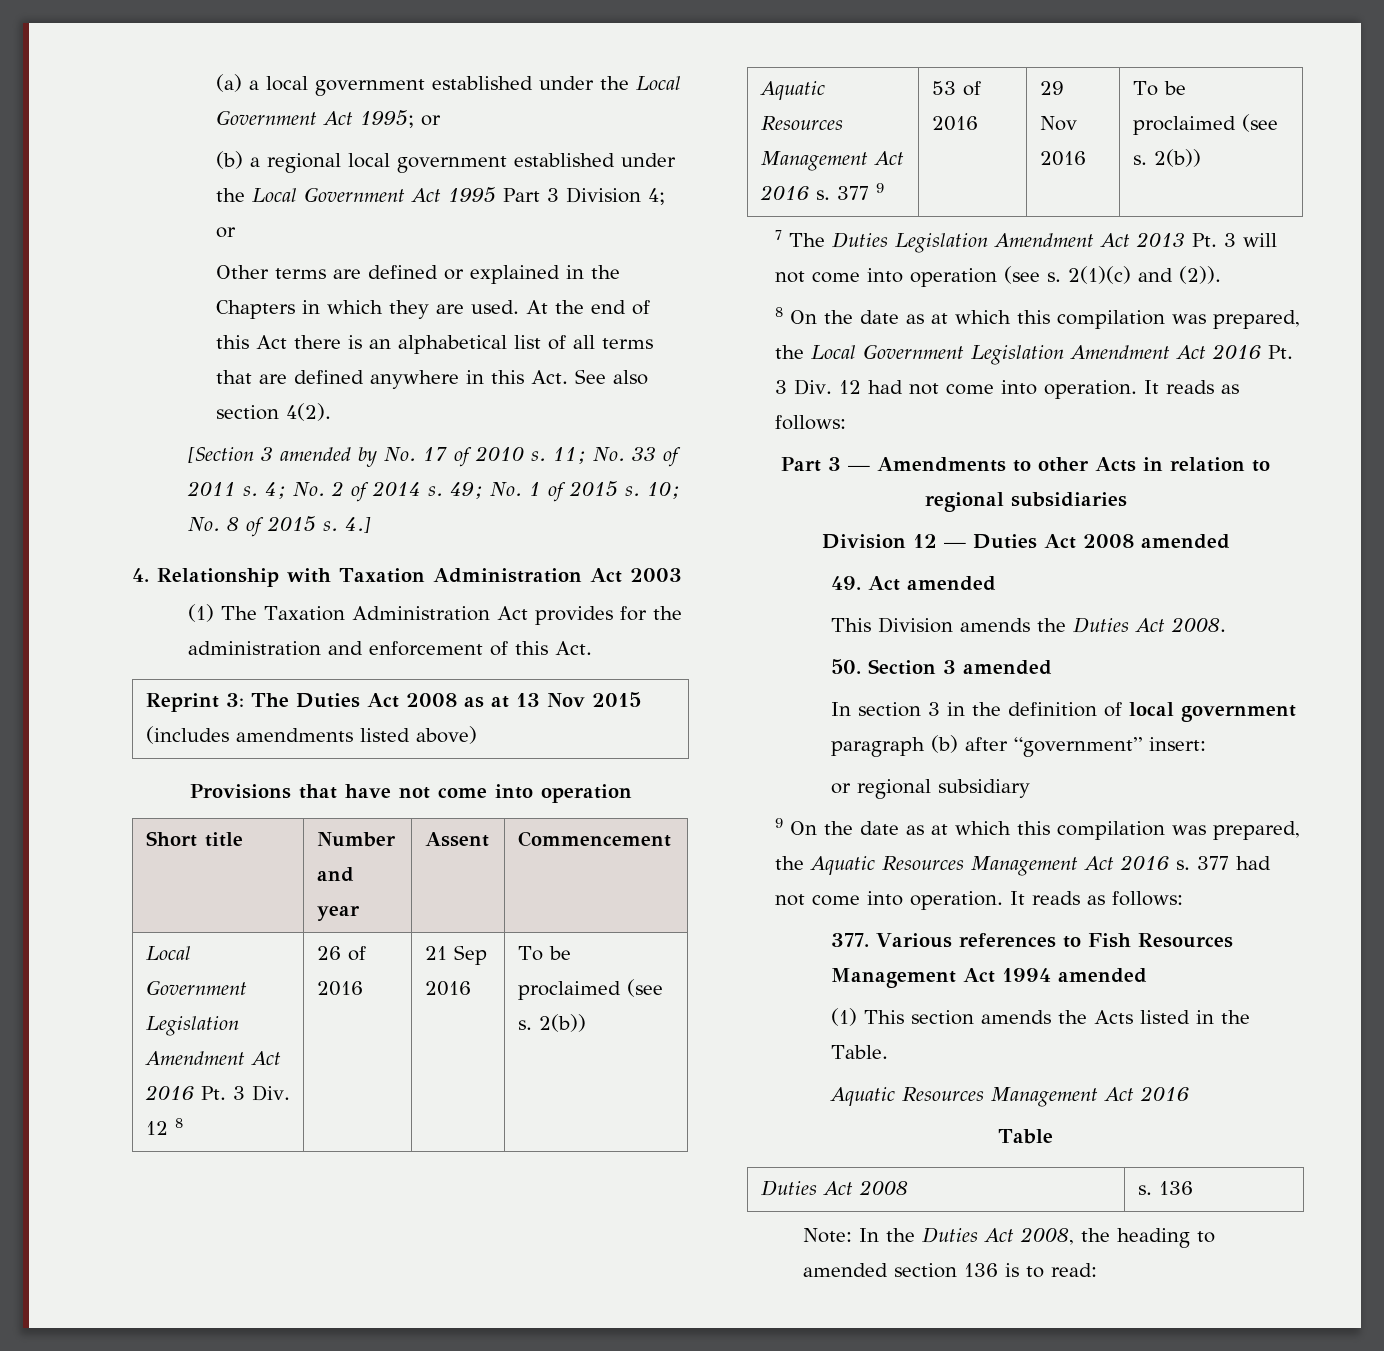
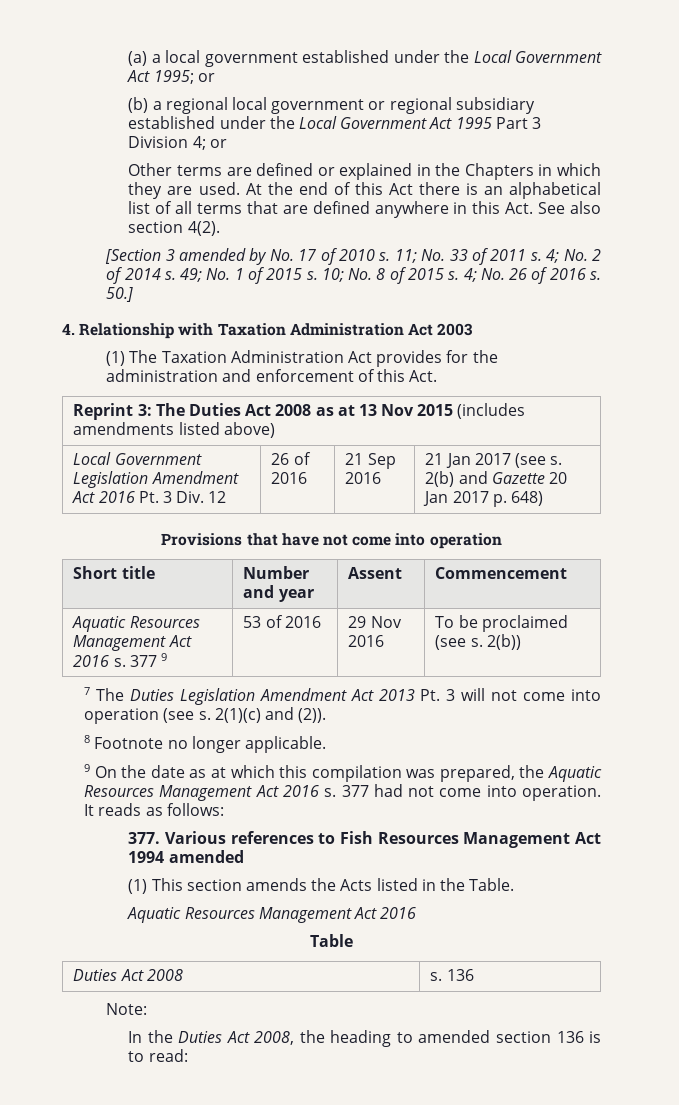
- (b) a regional local government established under the Local Government Act 1995 Part 3 Division 4; or
+ (b) a regional local government or regional subsidiary established under the Local Government Act 1995 Part 3 Division 4; or
- 4.]
+ 4; No. 26 of 2016 s. 50.]
+ Local Government Legislation Amendment Act 2016 Pt. 3 Div. 12 | 26 of 2016 | 21 Sep 2016 | 21 Jan 2017 (see s. 2(b) and Gazette 20 Jan 2017 p. 648)
- Local Government Legislation Amendment Act 2016 Pt. 3 Div. 12 8 | 26 of 2016 | 21 Sep 2016 | To be proclaimed (see s. 2(b))
- 8 On the date as at which this compilation was prepared, the Local Government Legislation Amendment Act 2016 Pt. 3 Div. 12 had not come into operation. It reads as follows:
- Part 3 — Amendments to other Acts in relation to regional subsidiaries
- Division 12 — Duties Act 2008 amended
- 49. Act amended
- This Division amends the Duties Act 2008.
- 50. Section 3 amended
- In section 3 in the definition of local government paragraph (b) after “government” insert:
- or regional subsidiary
+ 8 Footnote no longer applicable.
- Note: In the Duties Act 2008, the heading to amended section 136 is to read:
+ Note:
+ In the Duties Act 2008, the heading to amended section 136 is to read:

